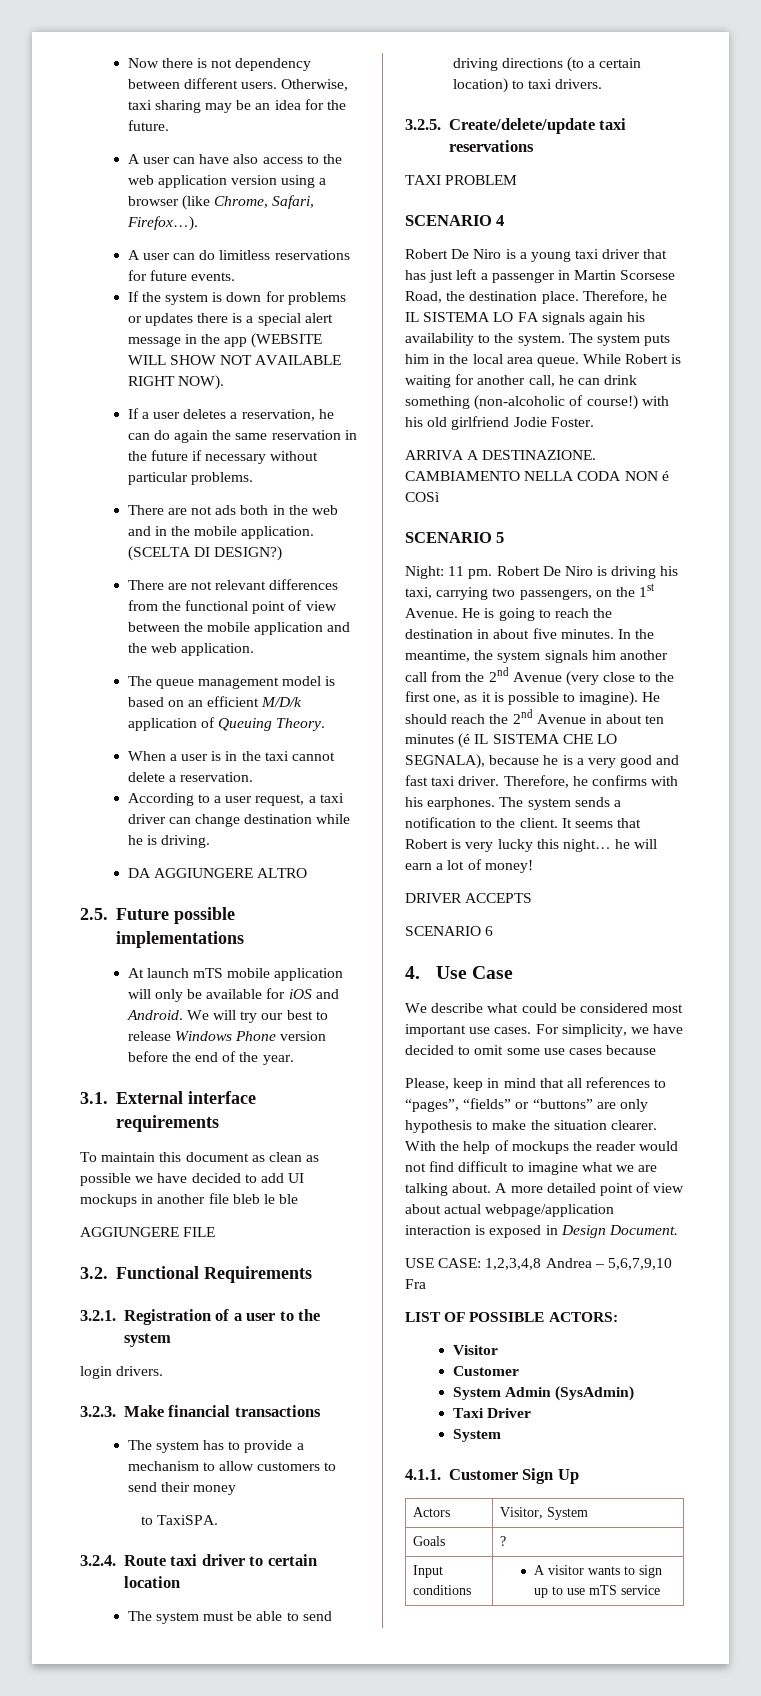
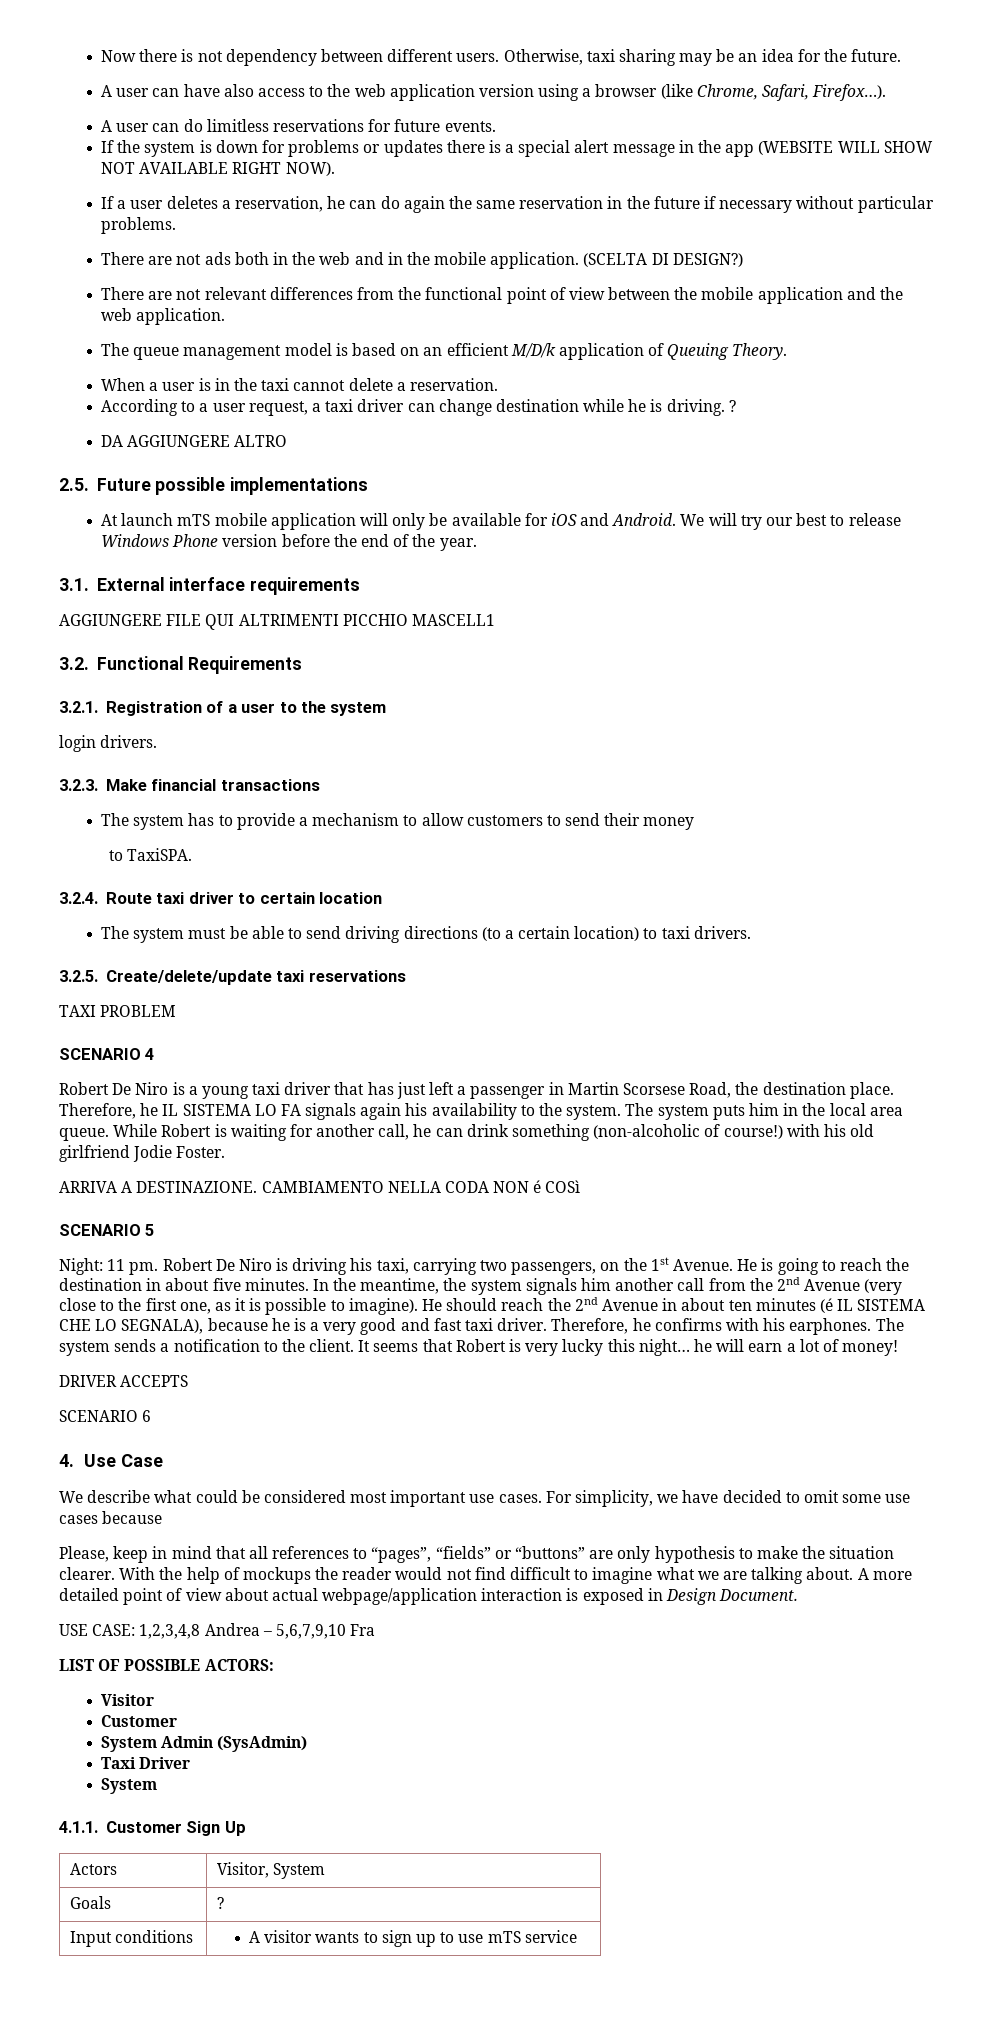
- According to a user request, a taxi driver can change destination while he is driving.
+ According to a user request, a taxi driver can change destination while he is driving. ?
- To maintain this document as clean as possible we have decided to add UI mockups in another file bleb le ble
- AGGIUNGERE FILE
+ AGGIUNGERE FILE QUI ALTRIMENTI PICCHIO MASCELL1

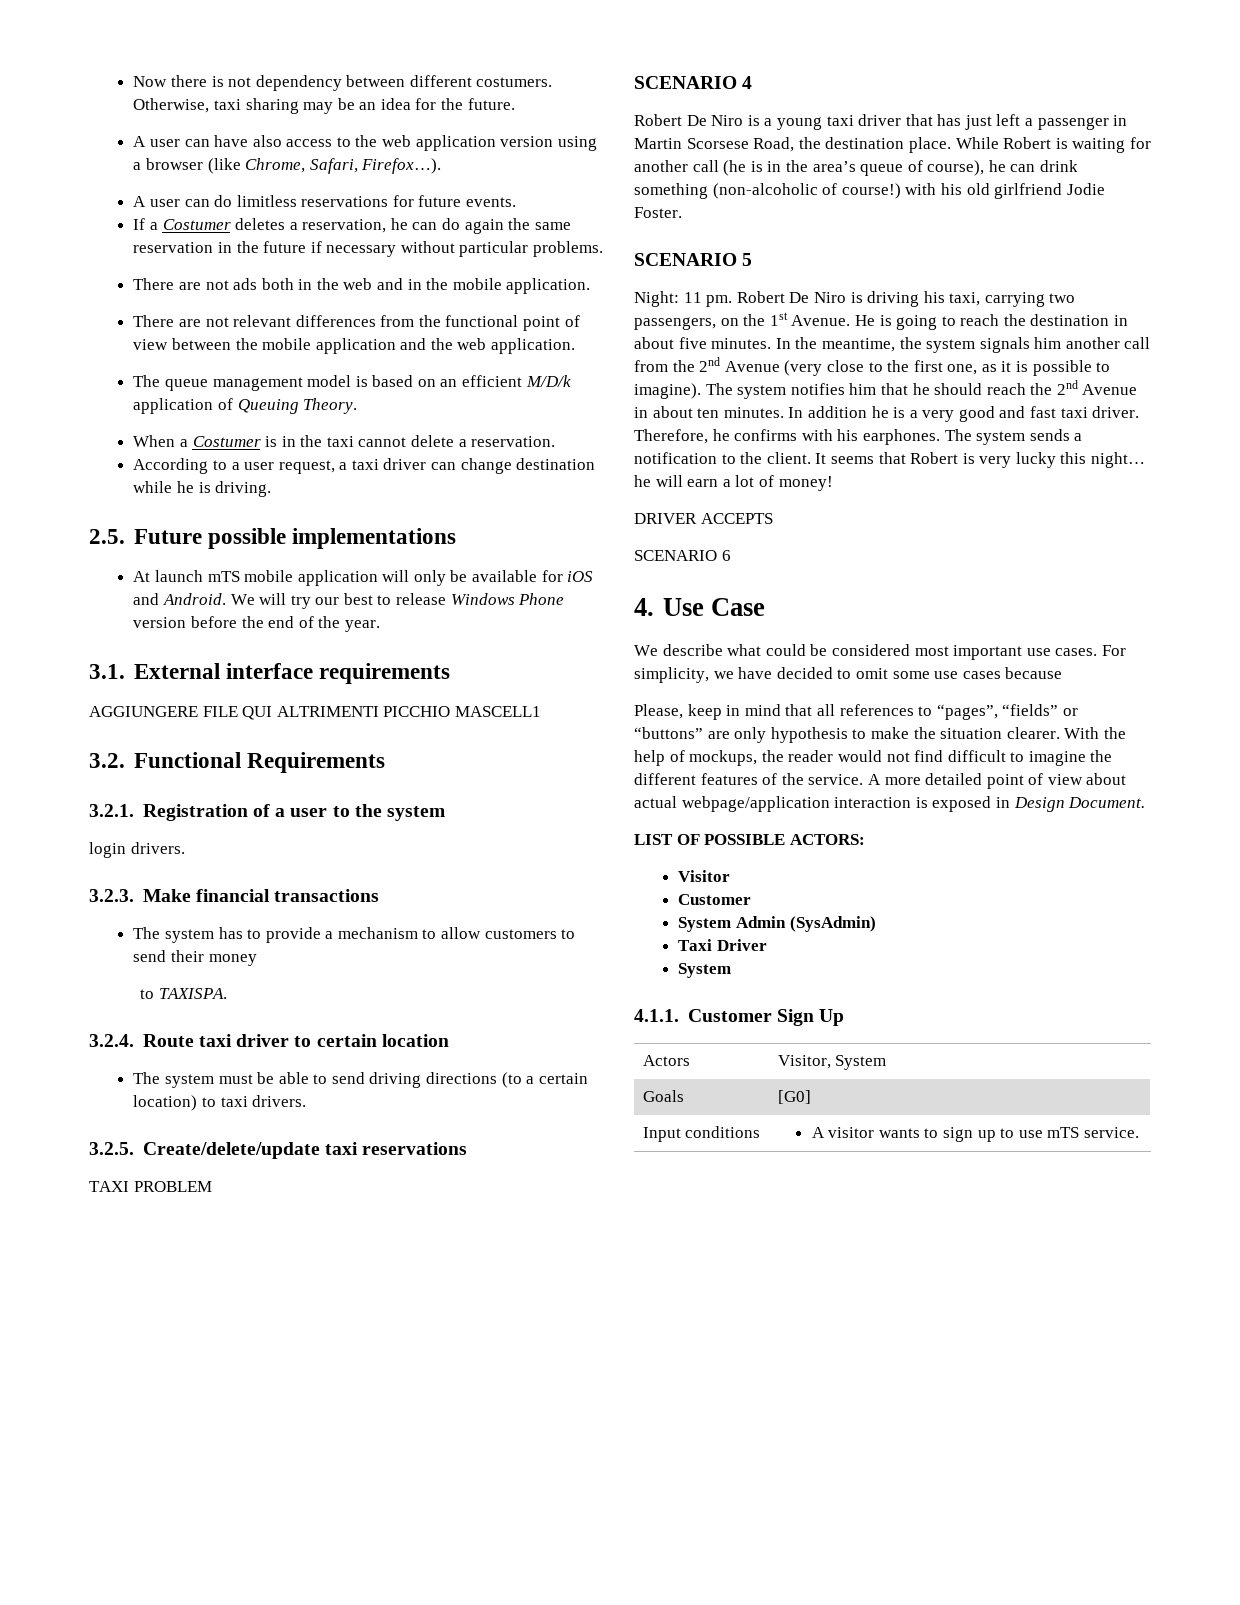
- Now there is not dependency between different users.
+ Now there is not dependency between different costumers.
- If the system is down for problems or updates there is a special alert message in the app (WEBSITE WILL SHOW NOT AVAILABLE RIGHT NOW).
- If a user deletes a reservation, he can do again the same reservation in the future if necessary without particular problems.
+ If a Costumer deletes a reservation, he can do again the same reservation in the future if necessary without particular problems.
- (SCELTA DI DESIGN?)
- When a user is in the taxi cannot delete a reservation.
+ When a Costumer is in the taxi cannot delete a reservation.
- According to a user request, a taxi driver can change destination while he is driving. ?
- DA AGGIUNGERE ALTRO
+ According to a user request, a taxi driver can change destination while he is driving.
- to TaxiSPA.
+ to TAXISPA.
- Therefore, he IL SISTEMA LO FA signals again his availability to the system. The system puts him in the local area queue.
- While Robert is waiting for another call, he can drink something (non-alcoholic of course!) with his old girlfriend Jodie Foster.
+ While Robert is waiting for another call (he is in the area’s queue of course), he can drink something (non-alcoholic of course!) with his old girlfriend Jodie Foster.
- ARRIVA A DESTINAZIONE. CAMBIAMENTO NELLA CODA NON é COSì
- He should reach the 2nd Avenue in about ten minutes (é IL SISTEMA CHE LO SEGNALA), because he is a very good and fast taxi driver.
+ The system notifies him that he should reach the 2nd Avenue in about ten minutes. In addition he is a very good and fast taxi driver.
- With the help of mockups the reader would not find difficult to imagine what we are talking about.
+ With the help of mockups, the reader would not find difficult to imagine the different features of the service.
- USE CASE: 1,2,3,4,8 Andrea – 5,6,7,9,10 Fra
- Goals | ?
+ Goals | [G0]
- Input conditions | A visitor wants to sign up to use mTS service
+ Input conditions | A visitor wants to sign up to use mTS service.

